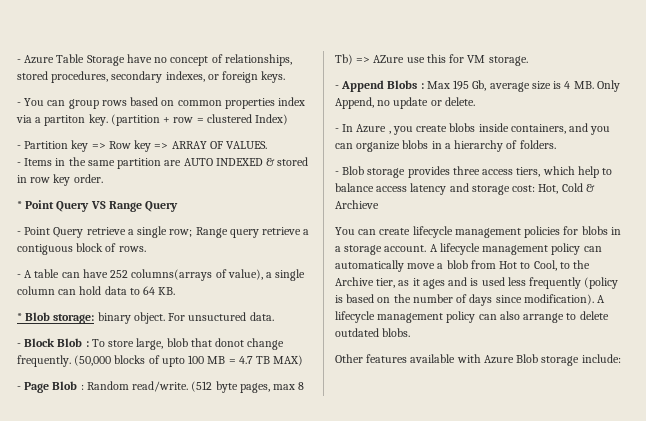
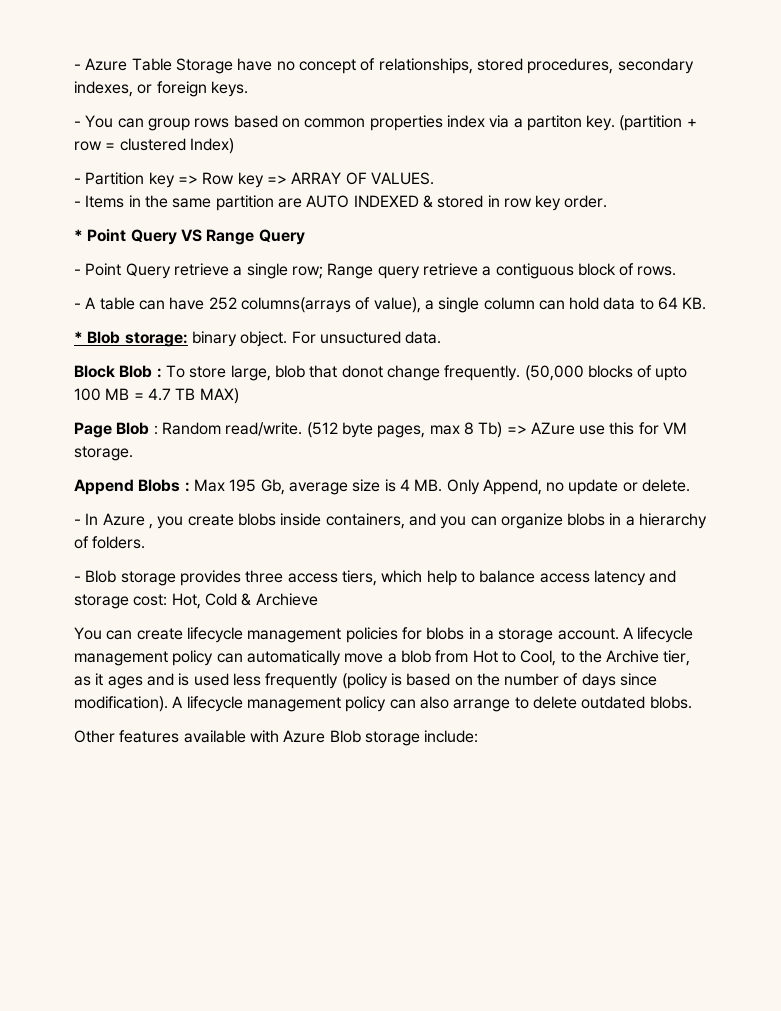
- - Block Blob : To store large, blob that donot change frequently.
+ Block Blob : To store large, blob that donot change frequently.
- - Page Blob : Random read/write.
+ Page Blob : Random read/write.
- - Append Blobs : Max 195 Gb, average size is 4 MB. Only Append, no update or delete.
+ Append Blobs : Max 195 Gb, average size is 4 MB. Only Append, no update or delete.

